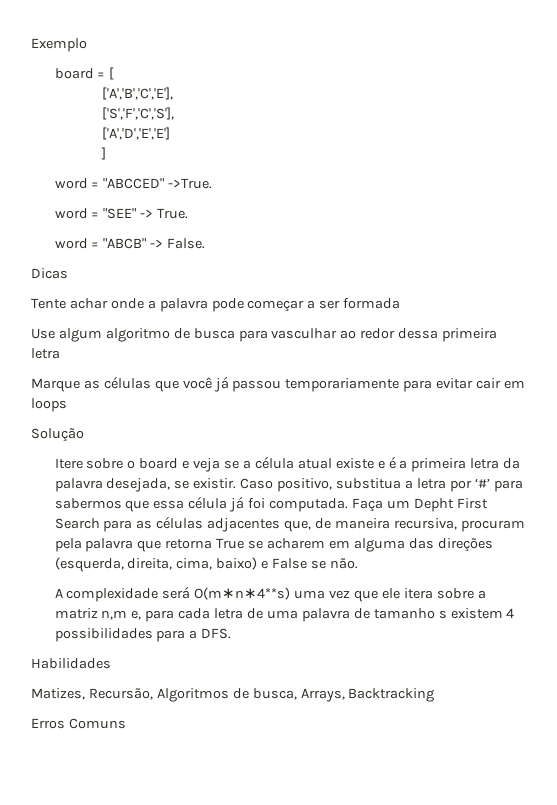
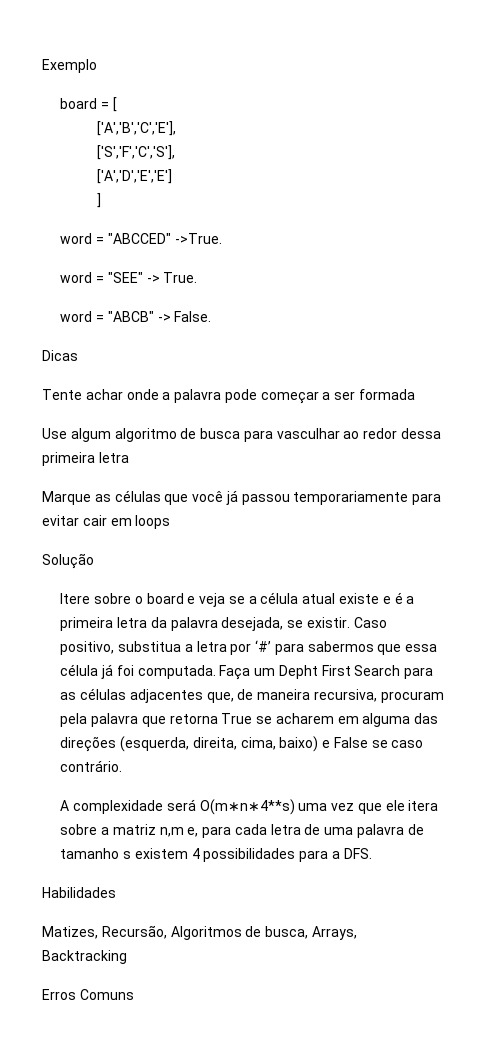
- Faça um Depht First Search para as células adjacentes que, de maneira recursiva, procuram pela palavra que retorna True se acharem em alguma das direções (esquerda, direita, cima, baixo) e False se não.
+ Faça um Depht First Search para as células adjacentes que, de maneira recursiva, procuram pela palavra que retorna True se acharem em alguma das direções (esquerda, direita, cima, baixo) e False se caso contrário.

